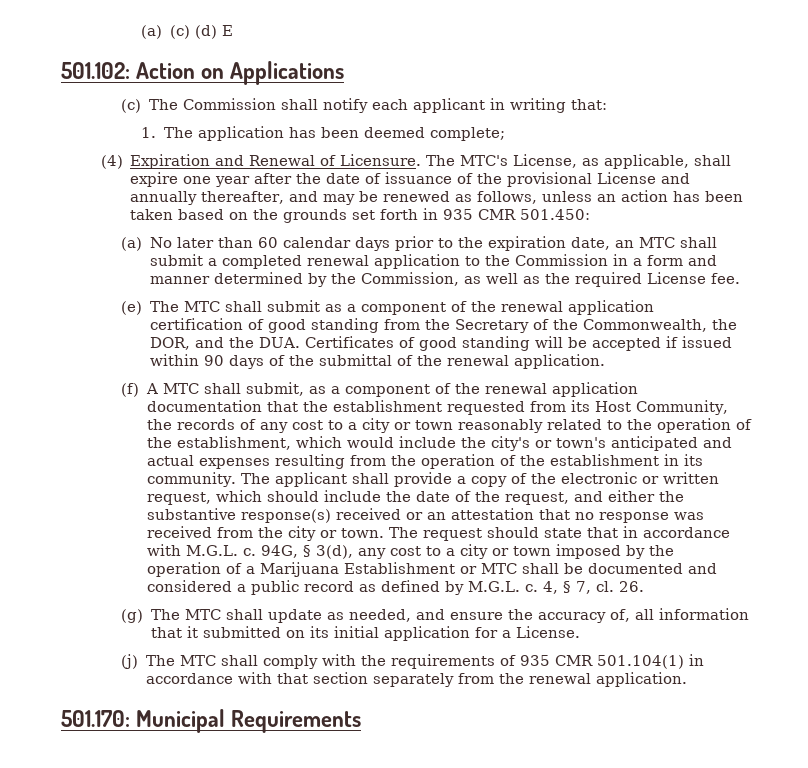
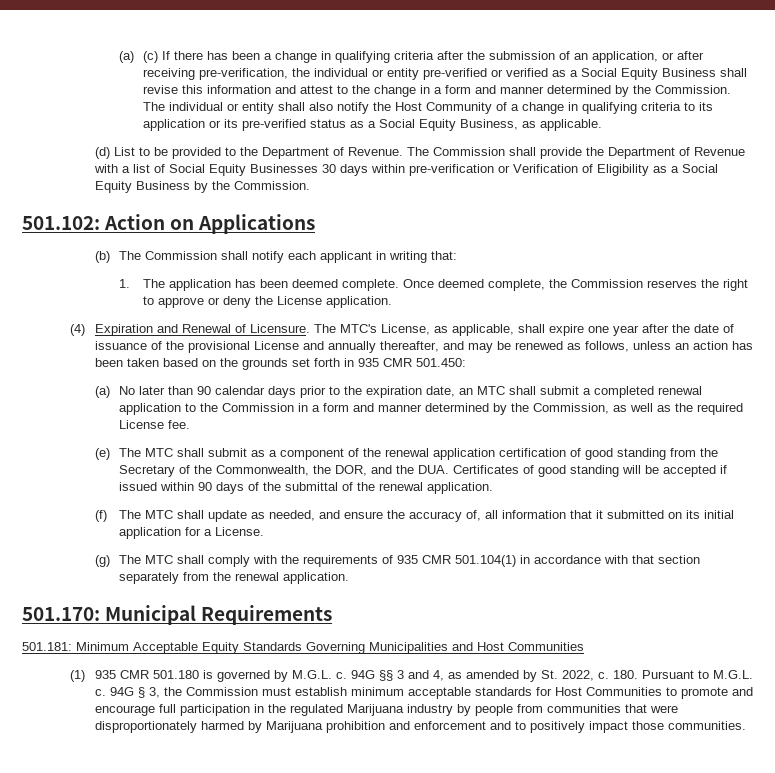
- (a) (c) (d) E
+ (a) (c) If there has been a change in qualifying criteria after the submission of an application, or after receiving pre-verification, the individual or entity pre-verified or verified as a Social Equity Business shall revise this information and attest to the change in a form and manner determined by the Commission. The individual or entity shall also notify the Host Community of a change in qualifying criteria to its application or its pre-verified status as a Social Equity Business, as applicable.
+ (d) List to be provided to the Department of Revenue. The Commission shall provide the Department of Revenue with a list of Social Equity Businesses 30 days within pre-verification or Verification of Eligibility as a Social Equity Business by the Commission.
- (c) The Commission shall notify each applicant in writing that:
+ (b) The Commission shall notify each applicant in writing that:
- 1. The application has been deemed complete;
+ 1. The application has been deemed complete. Once deemed complete, the Commission reserves the right to approve or deny the License application.
- (a) No later than 60 calendar days prior to the expiration date, an MTC shall submit a completed renewal application to the Commission in a form and manner determined by the Commission, as well as the required License fee.
+ (a) No later than 90 calendar days prior to the expiration date, an MTC shall submit a completed renewal application to the Commission in a form and manner determined by the Commission, as well as the required License fee.
- (f) A MTC shall submit, as a component of the renewal application documentation that the establishment requested from its Host Community, the records of any cost to a city or town reasonably related to the operation of the establishment, which would include the city's or town's anticipated and actual expenses resulting from the operation of the establishment in its community. The applicant shall provide a copy of the electronic or written request, which should include the date of the request, and either the substantive response(s) received or an attestation that no response was received from the city or town. The request should state that in accordance with M.G.L. c. 94G, § 3(d), any cost to a city or town imposed by the operation of a Marijuana Establishment or MTC shall be documented and considered a public record as defined by M.G.L. c. 4, § 7, cl. 26.
- (g) The MTC shall update as needed, and ensure the accuracy of, all information that it submitted on its initial application for a License.
+ (f) The MTC shall update as needed, and ensure the accuracy of, all information that it submitted on its initial application for a License.
- (j) The MTC shall comply with the requirements of 935 CMR 501.104(1) in accordance with that section separately from the renewal application.
+ (g) The MTC shall comply with the requirements of 935 CMR 501.104(1) in accordance with that section separately from the renewal application.
+ 501.181: Minimum Acceptable Equity Standards Governing Municipalities and Host Communities
+ (1) 935 CMR 501.180 is governed by M.G.L. c. 94G §§ 3 and 4, as amended by St. 2022, c. 180. Pursuant to M.G.L. c. 94G § 3, the Commission must establish minimum acceptable standards for Host Communities to promote and encourage full participation in the regulated Marijuana industry by people from communities that were disproportionately harmed by Marijuana prohibition and enforcement and to positively impact those communities.

